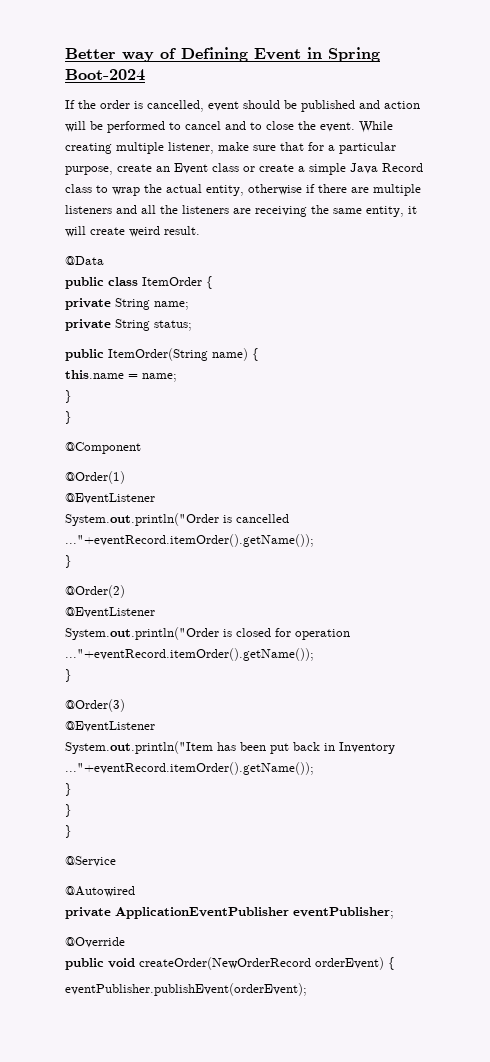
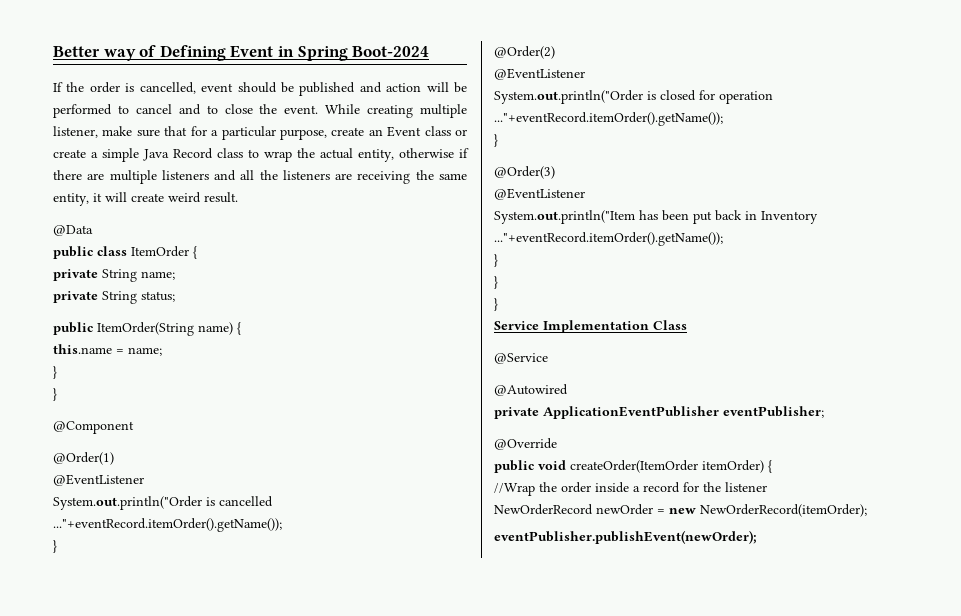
+ Service Implementation Class
- public void createOrder(NewOrderRecord orderEvent) {
- eventPublisher.publishEvent(orderEvent);
+ public void createOrder(ItemOrder itemOrder) {
+ //Wrap the order inside a record for the listener
+ NewOrderRecord newOrder = new NewOrderRecord(itemOrder);
+ eventPublisher.publishEvent(newOrder);

